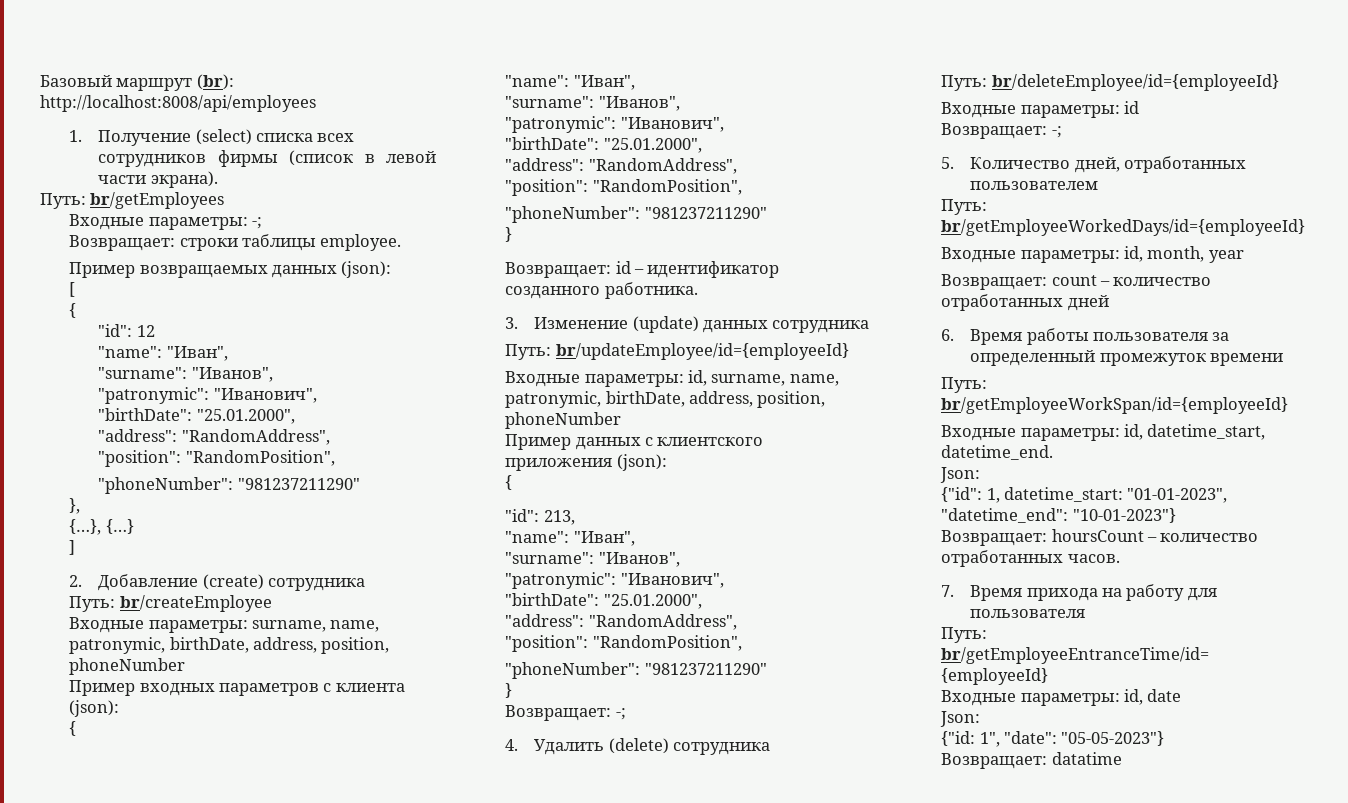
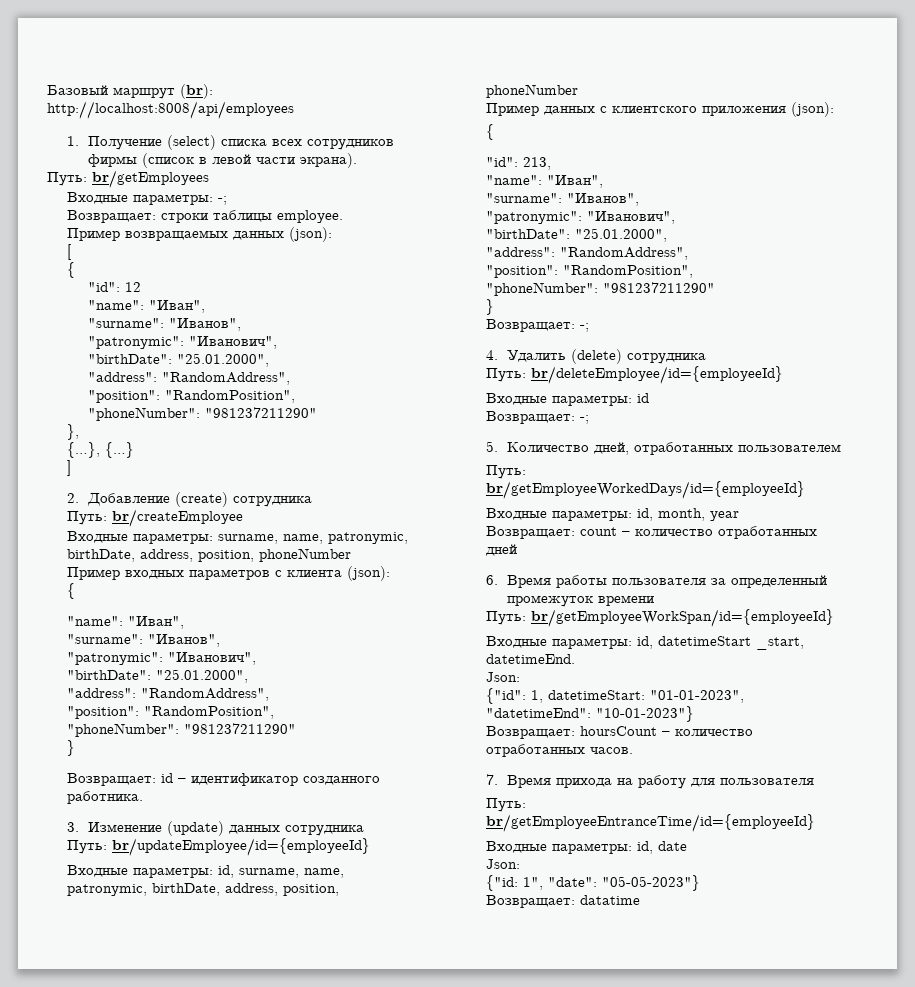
- Входные параметры: id, datetime_start, datetime_end.
+ Входные параметры: id, datetimeStart _start, datetimeEnd.
- {"id": 1, datetime_start: "01-01-2023", "datetime_end": "10-01-2023"}
+ {"id": 1, datetimeStart: "01-01-2023", "datetimeEnd": "10-01-2023"}

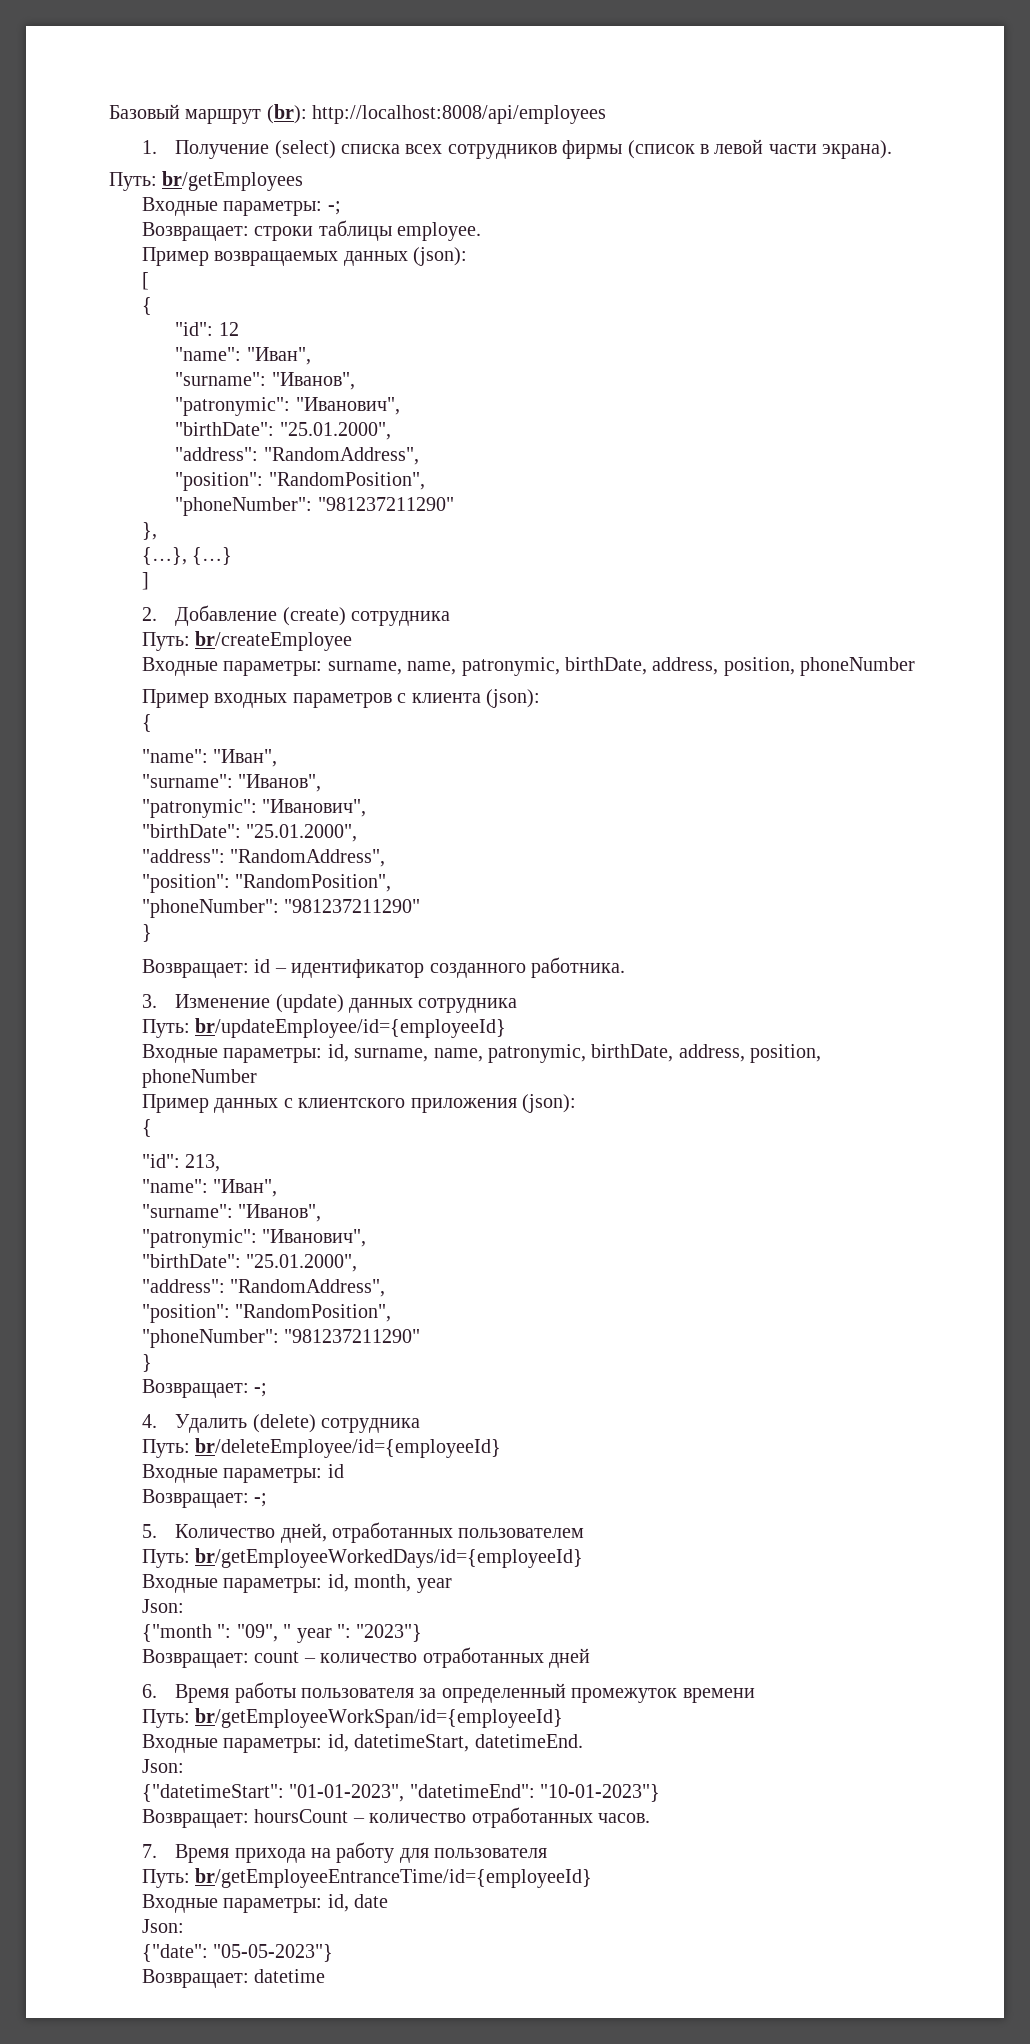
  Входные параметры: id, month, year
+ Json:
+ {"month ": "09", " year ": "2023"}
- Входные параметры: id, datetimeStart _start, datetimeEnd.
+ Входные параметры: id, datetimeStart, datetimeEnd.
- {"id": 1, datetimeStart: "01-01-2023", "datetimeEnd": "10-01-2023"}
+ {"datetimeStart": "01-01-2023", "datetimeEnd": "10-01-2023"}
- {"id: 1", "date": "05-05-2023"}
+ {"date": "05-05-2023"}
- Возвращает: datatime
+ Возвращает: datetime

